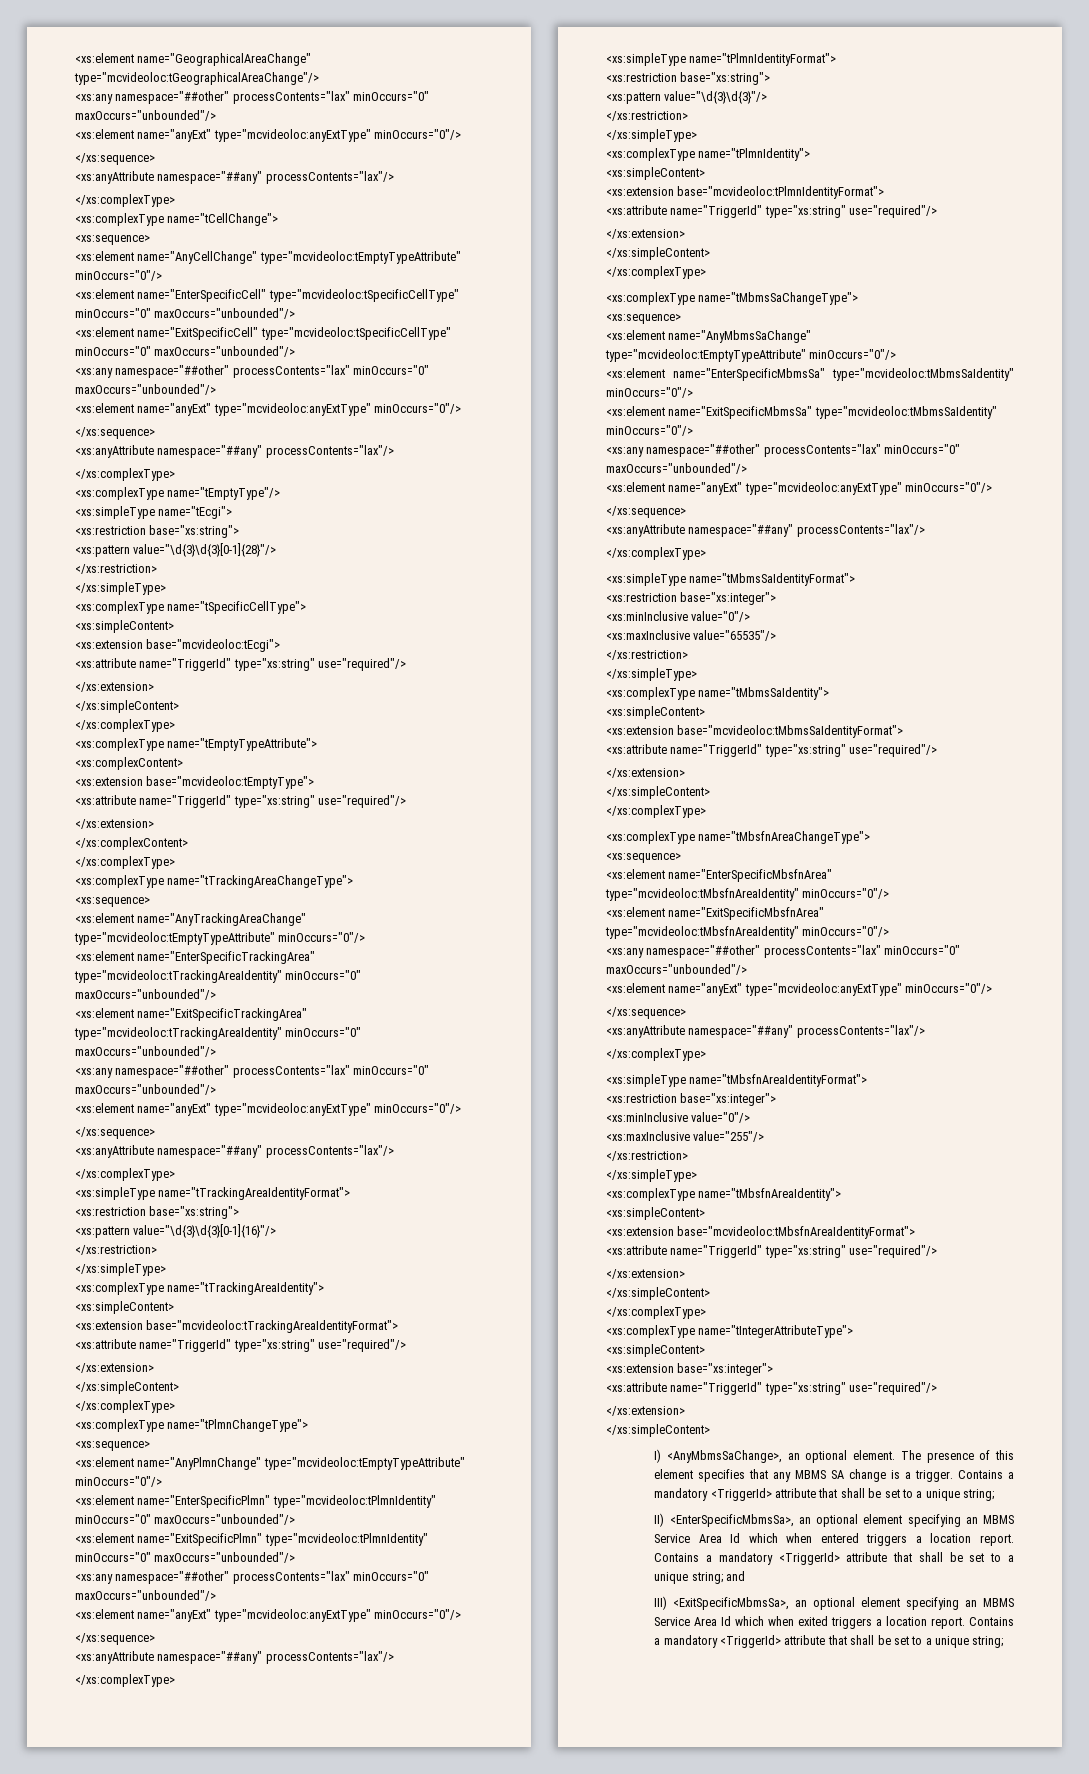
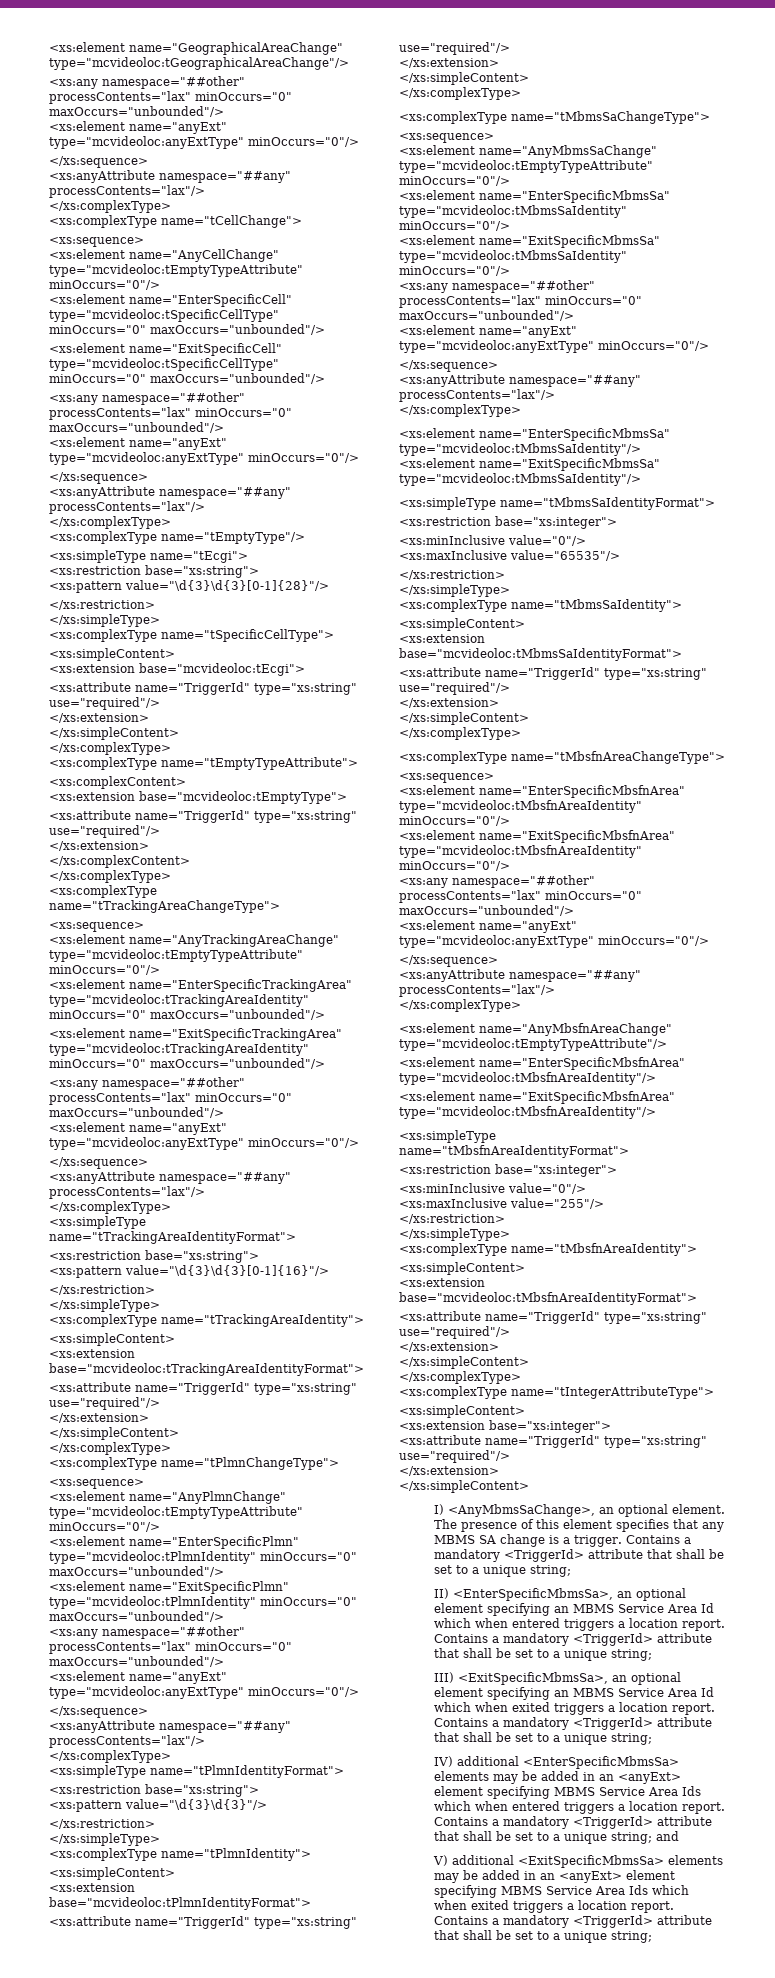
+ <xs:element name="EnterSpecificMbmsSa" type="mcvideoloc:tMbmsSaIdentity"/>
+ <xs:element name="ExitSpecificMbmsSa" type="mcvideoloc:tMbmsSaIdentity"/>
+ <xs:element name="AnyMbsfnAreaChange" type="mcvideoloc:tEmptyTypeAttribute"/>
+ <xs:element name="EnterSpecificMbsfnArea" type="mcvideoloc:tMbsfnAreaIdentity"/>
+ <xs:element name="ExitSpecificMbsfnArea" type="mcvideoloc:tMbsfnAreaIdentity"/>
- II) <EnterSpecificMbmsSa>, an optional element specifying an MBMS Service Area Id which when entered triggers a location report. Contains a mandatory <TriggerId> attribute that shall be set to a unique string; and
+ II) <EnterSpecificMbmsSa>, an optional element specifying an MBMS Service Area Id which when entered triggers a location report. Contains a mandatory <TriggerId> attribute that shall be set to a unique string;
+ IV) additional <EnterSpecificMbmsSa> elements may be added in an <anyExt> element specifying MBMS Service Area Ids which when entered triggers a location report. Contains a mandatory <TriggerId> attribute that shall be set to a unique string; and
+ V) additional <ExitSpecificMbmsSa> elements may be added in an <anyExt> element specifying MBMS Service Area Ids which when exited triggers a location report. Contains a mandatory <TriggerId> attribute that shall be set to a unique string;

